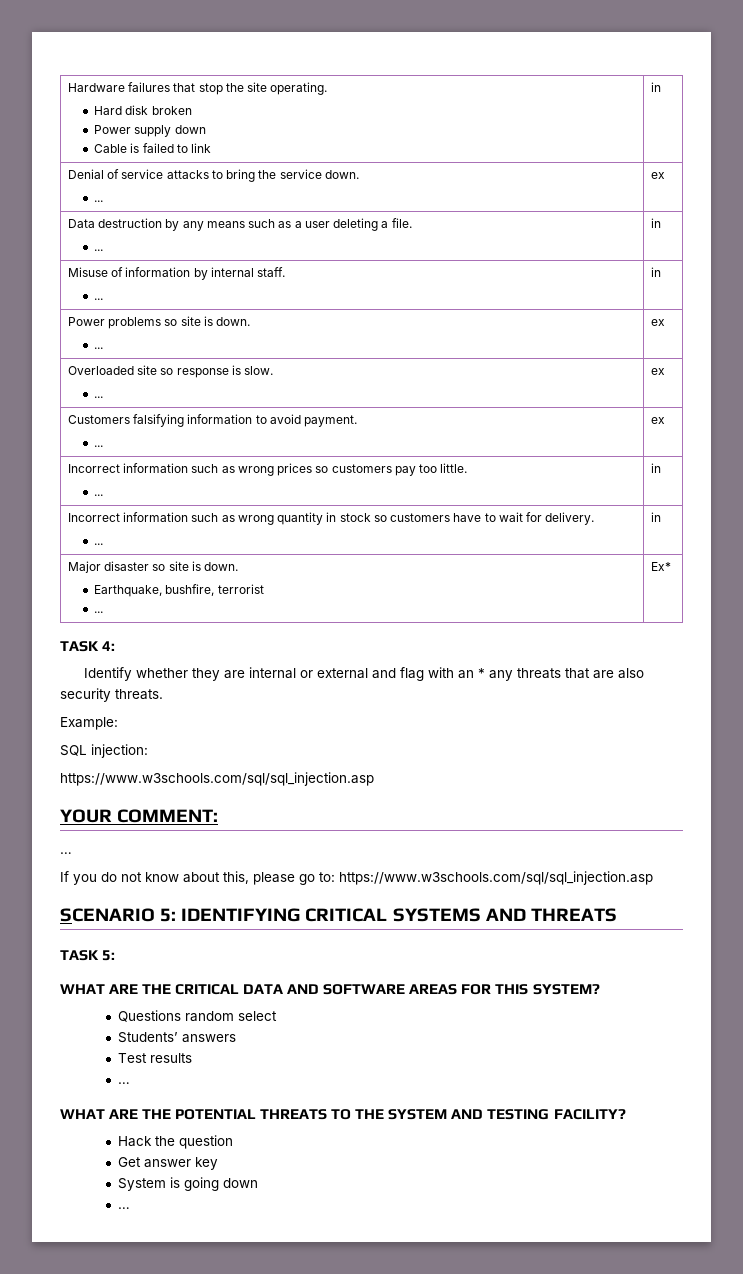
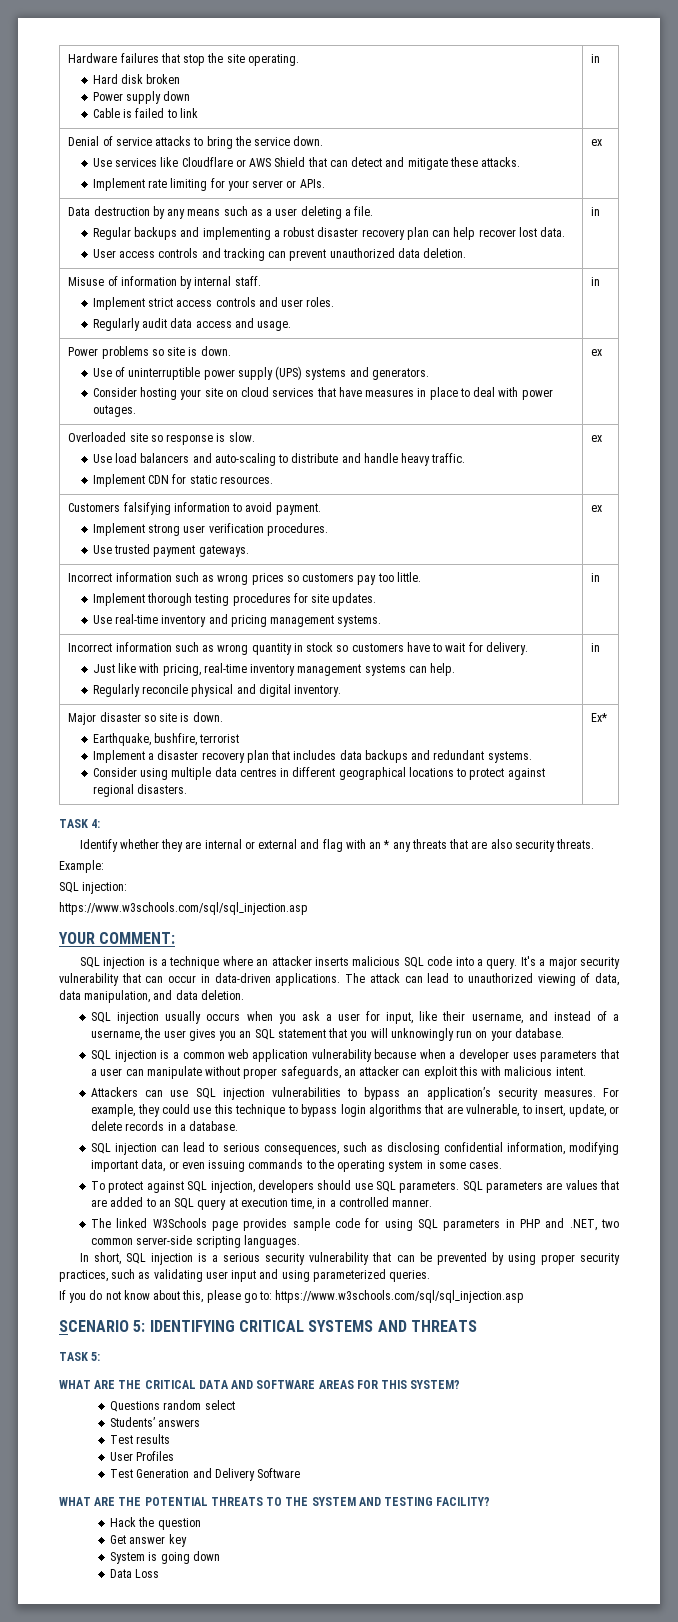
  Denial of service attacks to bring the service down.
- ... | ex
+ Use services like Cloudflare or AWS Shield that can detect and mitigate these attacks.
+ Implement rate limiting for your server or APIs. | ex
  Data destruction by any means such as a user deleting a file.
- ... | in
+ Regular backups and implementing a robust disaster recovery plan can help recover lost data.
+ User access controls and tracking can prevent unauthorized data deletion. | in
  Misuse of information by internal staff.
- ... | in
+ Implement strict access controls and user roles.
+ Regularly audit data access and usage. | in
  Power problems so site is down.
- ... | ex
+ Use of uninterruptible power supply (UPS) systems and generators.
+ Consider hosting your site on cloud services that have measures in place to deal with power outages. | ex
  Overloaded site so response is slow.
- ... | ex
+ Use load balancers and auto-scaling to distribute and handle heavy traffic.
+ Implement CDN for static resources. | ex
  Customers falsifying information to avoid payment.
- ... | ex
+ Implement strong user verification procedures.
+ Use trusted payment gateways. | ex
  Incorrect information such as wrong prices so customers pay too little.
- ... | in
+ Implement thorough testing procedures for site updates.
+ Use real-time inventory and pricing management systems. | in
  Incorrect information such as wrong quantity in stock so customers have to wait for delivery.
- ... | in
+ Just like with pricing, real-time inventory management systems can help.
+ Regularly reconcile physical and digital inventory. | in
  Major disaster so site is down.
  Earthquake, bushfire, terrorist
- ... | Ex*
+ Implement a disaster recovery plan that includes data backups and redundant systems.
+ Consider using multiple data centres in different geographical locations to protect against regional disasters. | Ex*
  YOUR COMMENT:
- …
+ SQL injection is a technique where an attacker inserts malicious SQL code into a query. It's a major security vulnerability that can occur in data-driven applications. The attack can lead to unauthorized viewing of data, data manipulation, and data deletion.
+ SQL injection usually occurs when you ask a user for input, like their username, and instead of a username, the user gives you an SQL statement that you will unknowingly run on your database.
+ SQL injection is a common web application vulnerability because when a developer uses parameters that a user can manipulate without proper safeguards, an attacker can exploit this with malicious intent.
+ Attackers can use SQL injection vulnerabilities to bypass an application’s security measures. For example, they could use this technique to bypass login algorithms that are vulnerable, to insert, update, or delete records in a database.
+ SQL injection can lead to serious consequences, such as disclosing confidential information, modifying important data, or even issuing commands to the operating system in some cases.
+ To protect against SQL injection, developers should use SQL parameters. SQL parameters are values that are added to an SQL query at execution time, in a controlled manner.
+ The linked W3Schools page provides sample code for using SQL parameters in PHP and .NET, two common server-side scripting languages.
+ In short, SQL injection is a serious security vulnerability that can be prevented by using proper security practices, such as validating user input and using parameterized queries.
  Test results
- …
+ User Profiles
+ Test Generation and Delivery Software
  System is going down
- …
+ Data Loss

